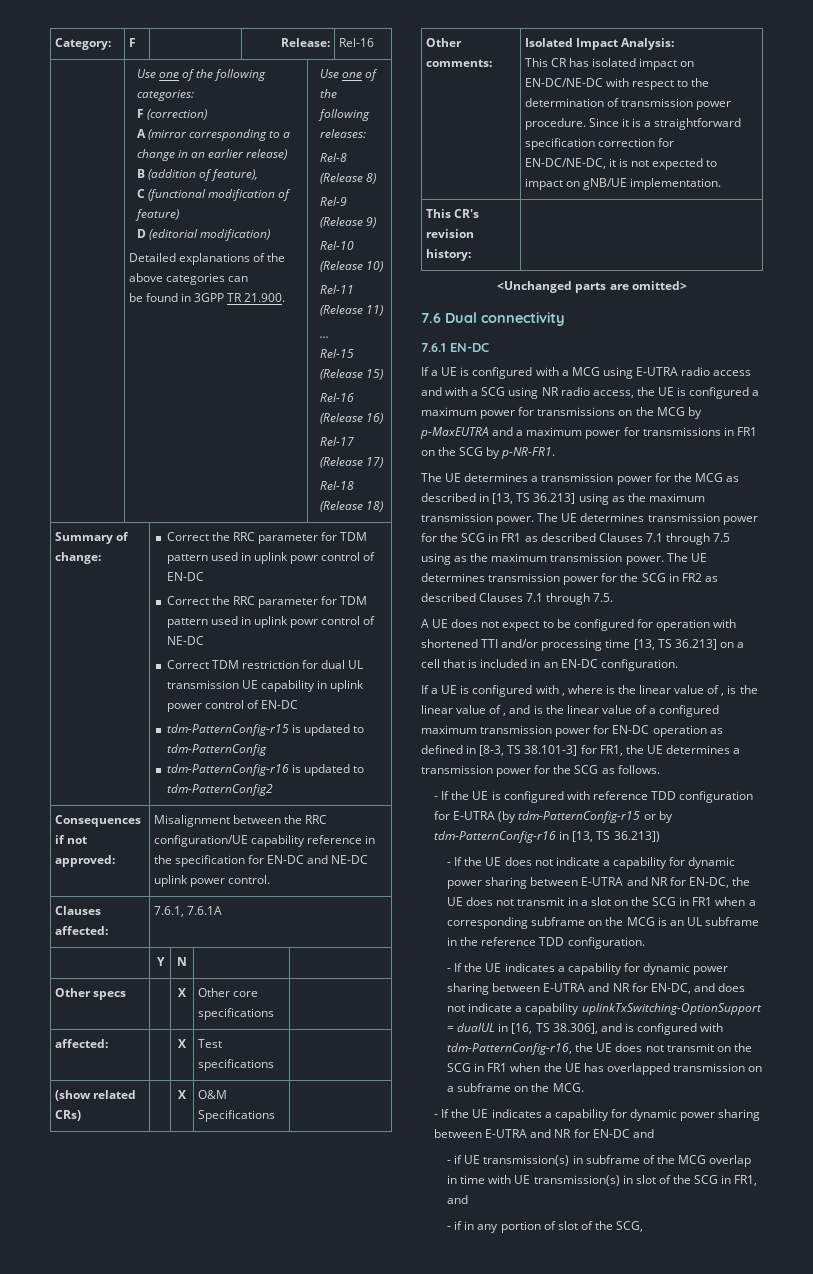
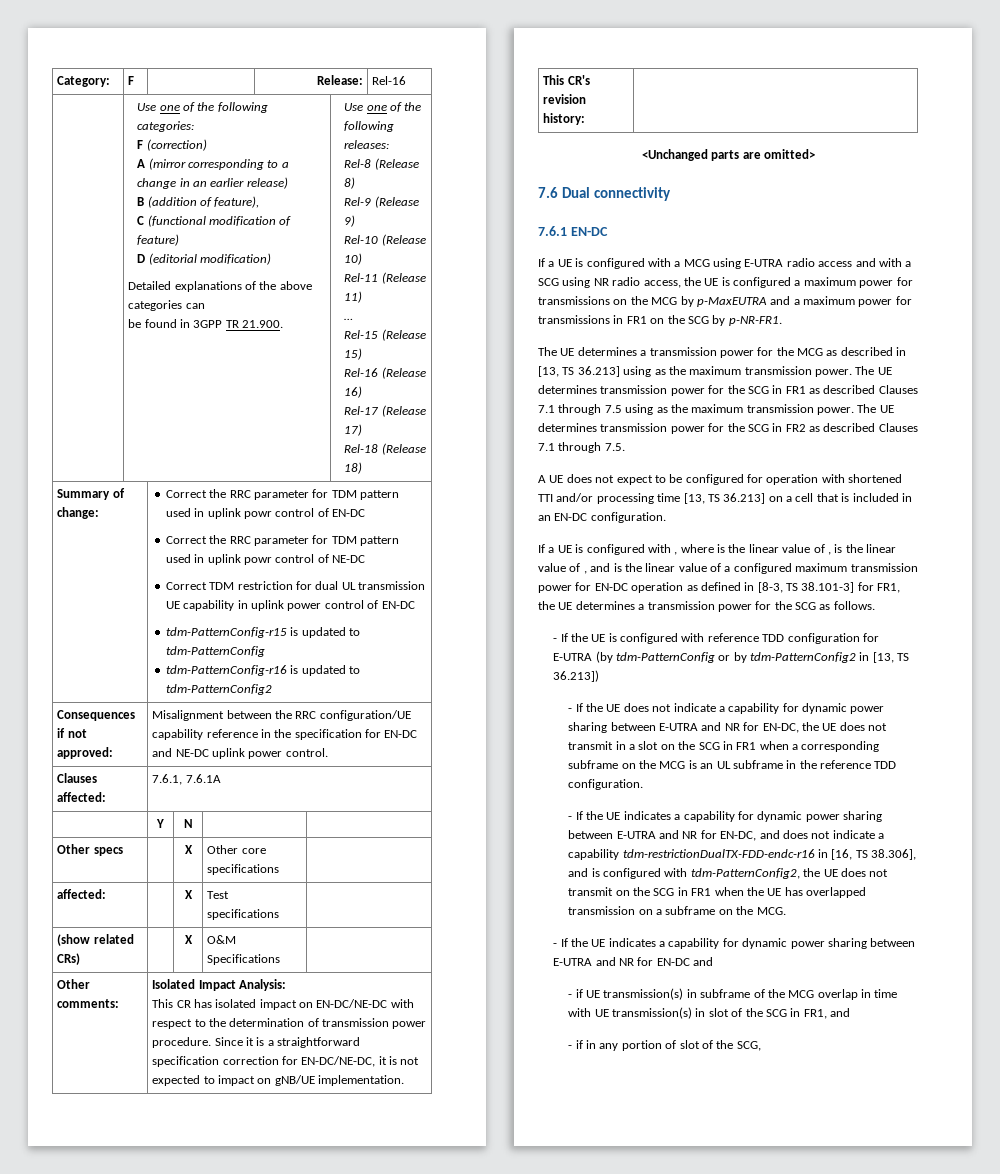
- - If the UE is configured with reference TDD configuration for E-UTRA (by tdm-PatternConfig-r15 or by tdm-PatternConfig-r16 in [13, TS 36.213])
+ - If the UE is configured with reference TDD configuration for E-UTRA (by tdm-PatternConfig or by tdm-PatternConfig2 in [13, TS 36.213])
- - If the UE indicates a capability for dynamic power sharing between E-UTRA and NR for EN-DC, and does not indicate a capability uplinkTxSwitching-OptionSupport = dualUL in [16, TS 38.306], and is configured with tdm-PatternConfig-r16, the UE does not transmit on the SCG in FR1 when the UE has overlapped transmission on a subframe on the MCG.
+ - If the UE indicates a capability for dynamic power sharing between E-UTRA and NR for EN-DC, and does not indicate a capability tdm-restrictionDualTX-FDD-endc-r16 in [16, TS 38.306], and is configured with tdm-PatternConfig2, the UE does not transmit on the SCG in FR1 when the UE has overlapped transmission on a subframe on the MCG.

